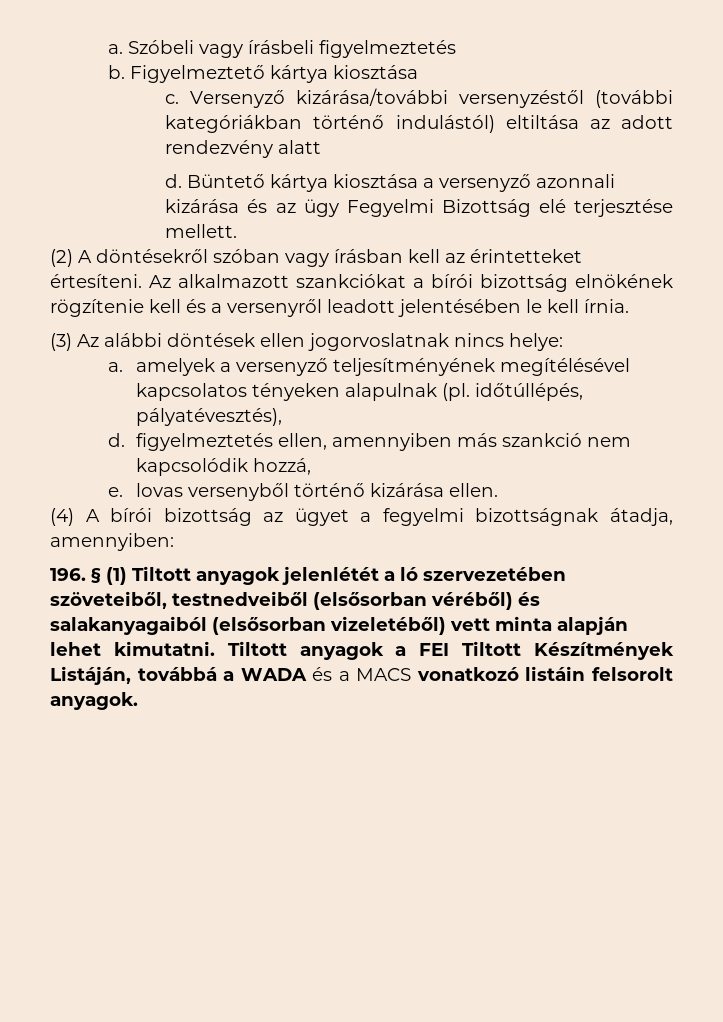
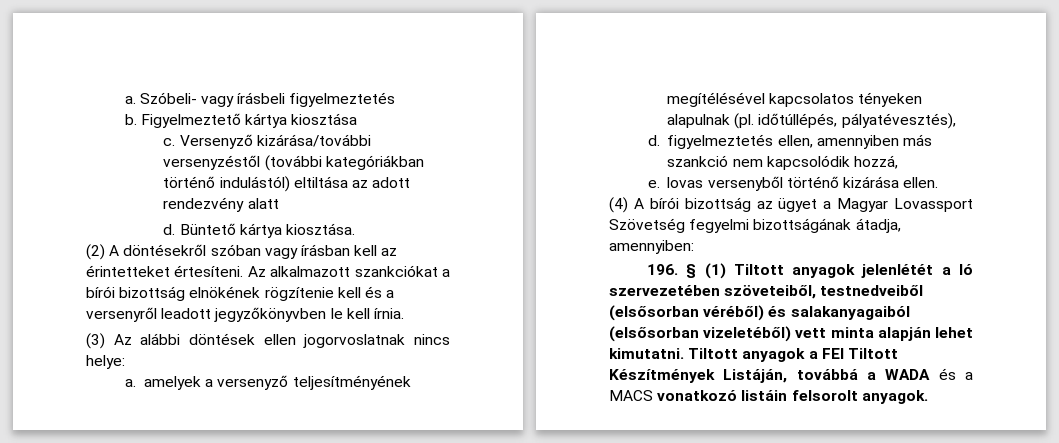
- a. Szóbeli vagy írásbeli figyelmeztetés
+ a. Szóbeli- vagy írásbeli figyelmeztetés
- Büntető kártya kiosztása a versenyző azonnali kizárása és az ügy Fegyelmi Bizottság elé terjesztése mellett.
+ Büntető kártya kiosztása.
- Az alkalmazott szankciókat a bírói bizottság elnökének rögzítenie kell és a versenyről leadott jelentésében le kell írnia.
+ Az alkalmazott szankciókat a bírói bizottság elnökének rögzítenie kell és a versenyről leadott jegyzőkönyvben le kell írnia.
- (4) A bírói bizottság az ügyet a fegyelmi bizottságnak átadja, amennyiben:
+ (4) A bírói bizottság az ügyet a Magyar Lovassport Szövetség fegyelmi bizottságának átadja, amennyiben:

